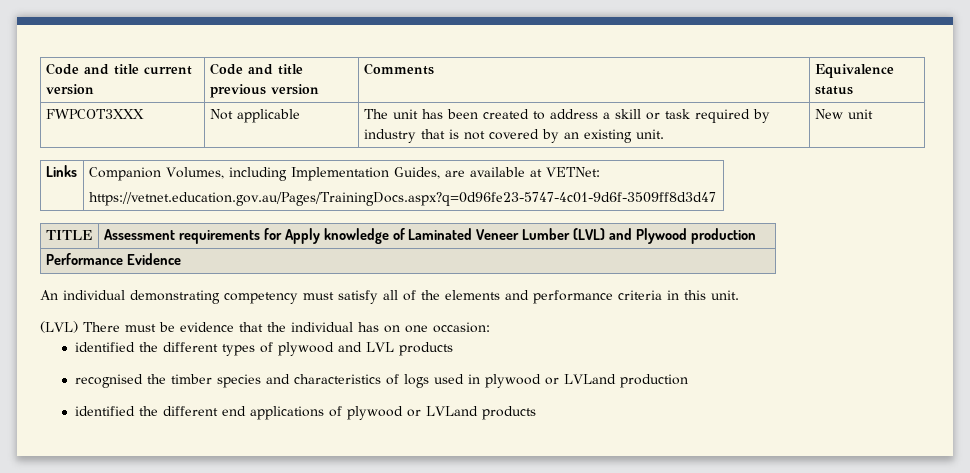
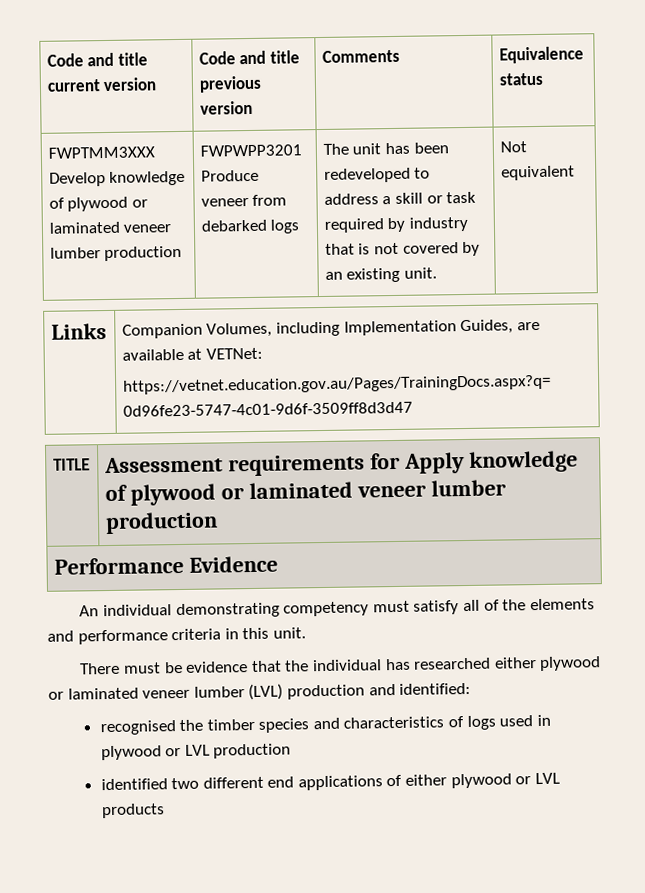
- FWPCOT3XXX | Not applicable | The unit has been created to address a skill or task required by industry that is not covered by an existing unit. | New unit
+ FWPTMM3XXX Develop knowledge of plywood or laminated veneer lumber production | FWPWPP3201 Produce veneer from debarked logs | The unit has been redeveloped to address a skill or task required by industry that is not covered by an existing unit. | Not equivalent
- TITLE | Assessment requirements for Apply knowledge of Laminated Veneer Lumber (LVL) and Plywood production
+ TITLE | Assessment requirements for Apply knowledge of plywood or laminated veneer lumber production
- (LVL) There must be evidence that the individual has on one occasion:
- identified the different types of plywood and LVL products
+ There must be evidence that the individual has researched either plywood or laminated veneer lumber (LVL) production and identified:
- recognised the timber species and characteristics of logs used in plywood or LVLand production
+ recognised the timber species and characteristics of logs used in plywood or LVL production
- identified the different end applications of plywood or LVLand products
+ identified two different end applications of either plywood or LVL products

